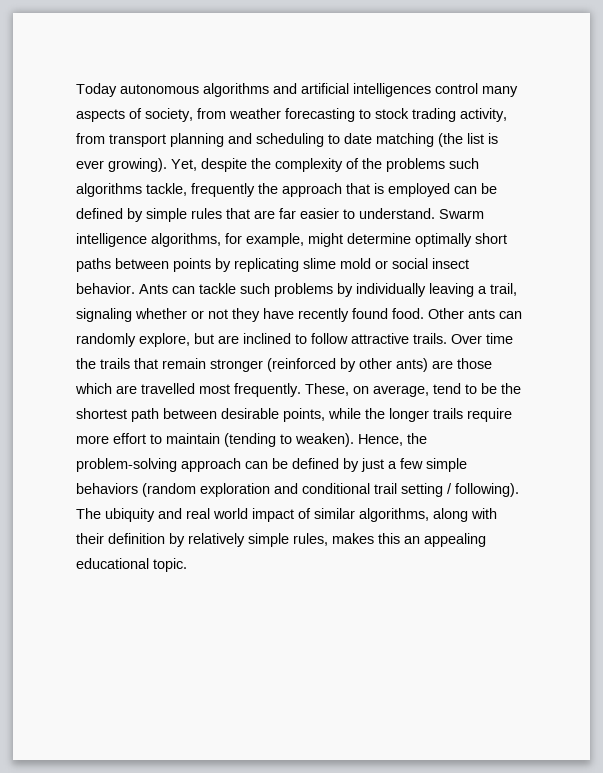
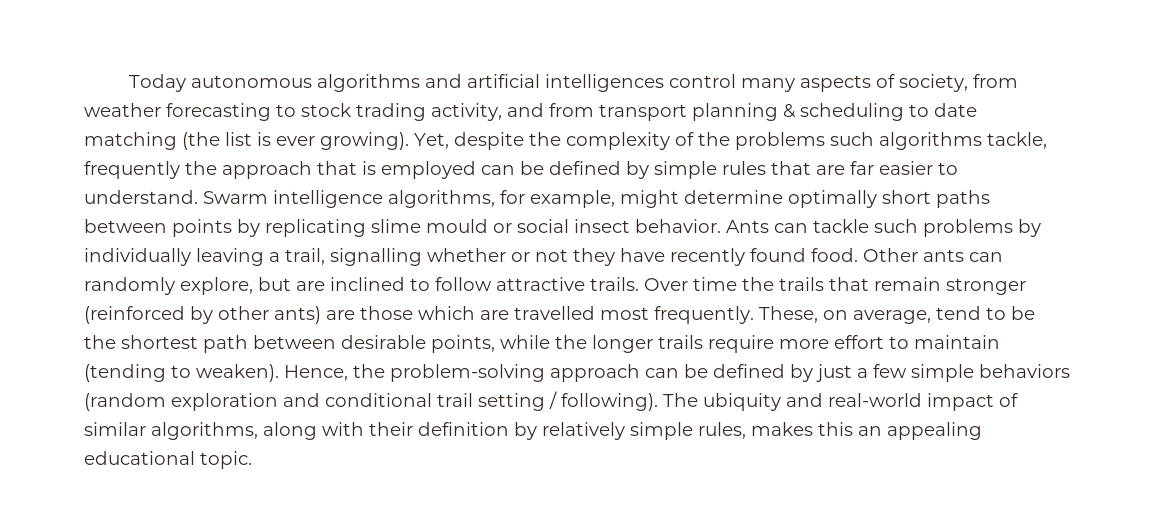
- Today autonomous algorithms and artificial intelligences control many aspects of society, from weather forecasting to stock trading activity, from transport planning and scheduling to date matching (the list is ever growing).
+ Today autonomous algorithms and artificial intelligences control many aspects of society, from weather forecasting to stock trading activity, and from transport planning & scheduling to date matching (the list is ever growing).
- Swarm intelligence algorithms, for example, might determine optimally short paths between points by replicating slime mold or social insect behavior.
+ Swarm intelligence algorithms, for example, might determine optimally short paths between points by replicating slime mould or social insect behavior.
- Ants can tackle such problems by individually leaving a trail, signaling whether or not they have recently found food.
+ Ants can tackle such problems by individually leaving a trail, signalling whether or not they have recently found food.
- The ubiquity and real world impact of similar algorithms, along with their definition by relatively simple rules, makes this an appealing educational topic.
+ The ubiquity and real-world impact of similar algorithms, along with their definition by relatively simple rules, makes this an appealing educational topic.

